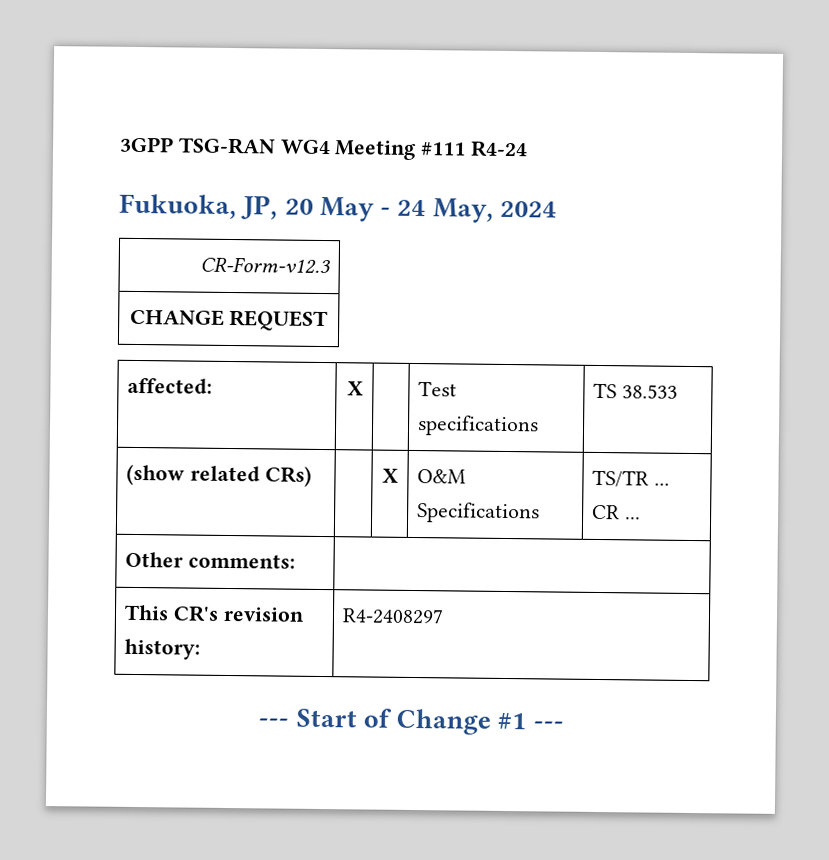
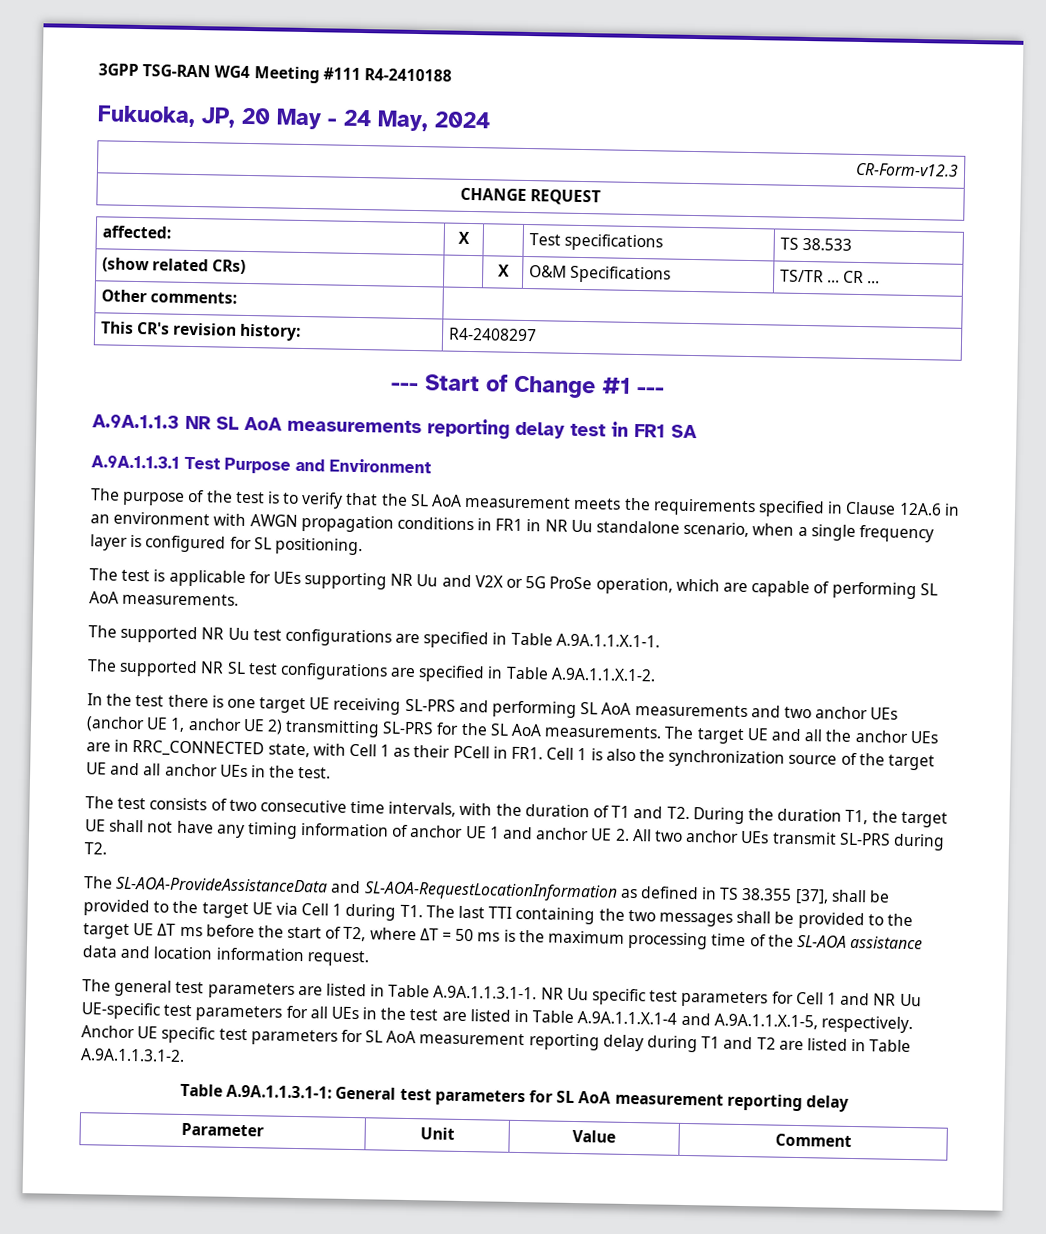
- 3GPP TSG-RAN WG4 Meeting #111 R4-24
+ 3GPP TSG-RAN WG4 Meeting #111 R4-2410188
+ A.9A.1.1.3 NR SL AoA measurements reporting delay test in FR1 SA
+ A.9A.1.1.3.1 Test Purpose and Environment
+ The purpose of the test is to verify that the SL AoA measurement meets the requirements specified in Clause 12A.6 in an environment with AWGN propagation conditions in FR1 in NR Uu standalone scenario, when a single frequency layer is configured for SL positioning.
+ The test is applicable for UEs supporting NR Uu and V2X or 5G ProSe operation, which are capable of performing SL AoA measurements.
+ The supported NR Uu test configurations are specified in Table A.9A.1.1.X.1-1.
+ The supported NR SL test configurations are specified in Table A.9A.1.1.X.1-2.
+ In the test there is one target UE receiving SL-PRS and performing SL AoA measurements and two anchor UEs (anchor UE 1, anchor UE 2) transmitting SL-PRS for the SL AoA measurements. The target UE and all the anchor UEs are in RRC_CONNECTED state, with Cell 1 as their PCell in FR1. Cell 1 is also the synchronization source of the target UE and all anchor UEs in the test.
+ The test consists of two consecutive time intervals, with the duration of T1 and T2. During the duration T1, the target UE shall not have any timing information of anchor UE 1 and anchor UE 2. All two anchor UEs transmit SL-PRS during T2.
+ The SL-AOA-ProvideAssistanceData and SL-AOA-RequestLocationInformation as defined in TS 38.355 [37], shall be provided to the target UE via Cell 1 during T1. The last TTI containing the two messages shall be provided to the target UE ΔT ms before the start of T2, where ΔT = 50 ms is the maximum processing time of the SL-AOA assistance data and location information request.
+ The general test parameters are listed in Table A.9A.1.1.3.1-1. NR Uu specific test parameters for Cell 1 and NR Uu UE-specific test parameters for all UEs in the test are listed in Table A.9A.1.1.X.1-4 and A.9A.1.1.X.1-5, respectively. Anchor UE specific test parameters for SL AoA measurement reporting delay during T1 and T2 are listed in Table A.9A.1.1.3.1-2.
+ Table A.9A.1.1.3.1-1: General test parameters for SL AoA measurement reporting delay
+ Parameter | Unit | Value | Comment

